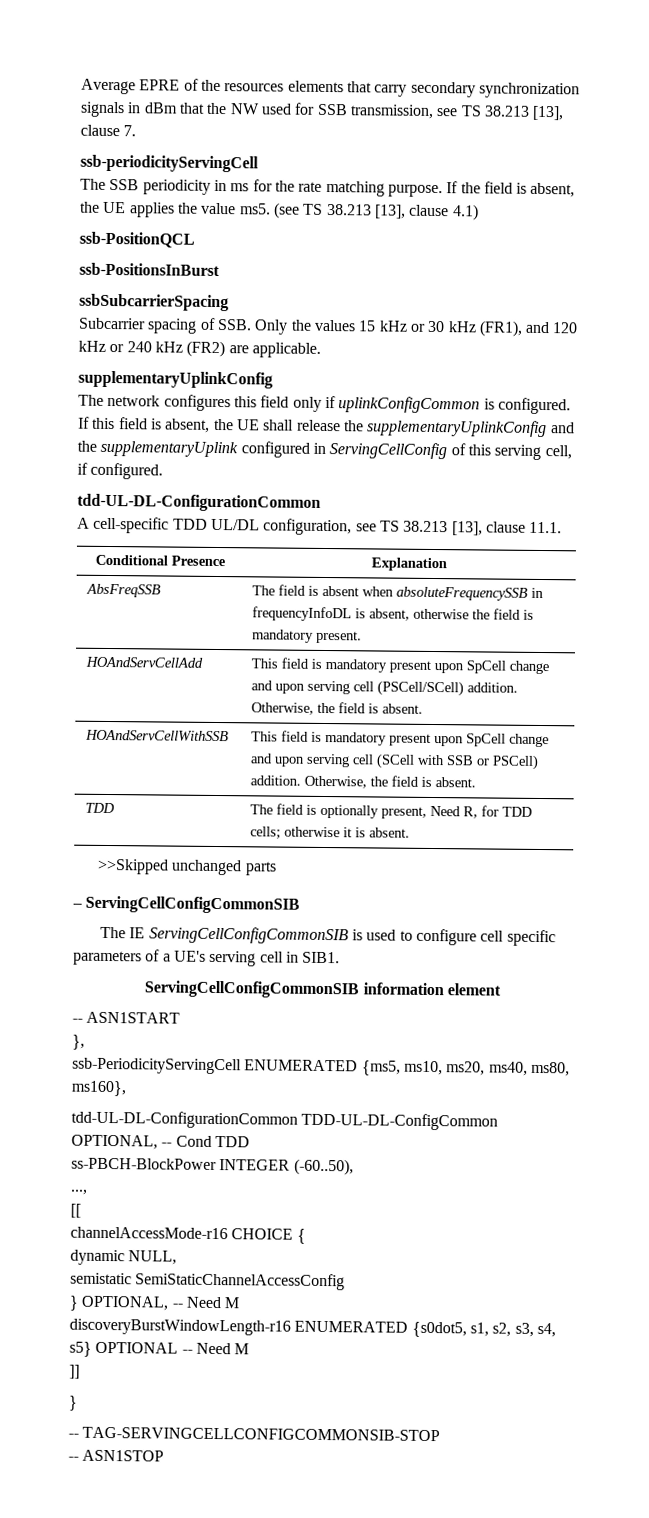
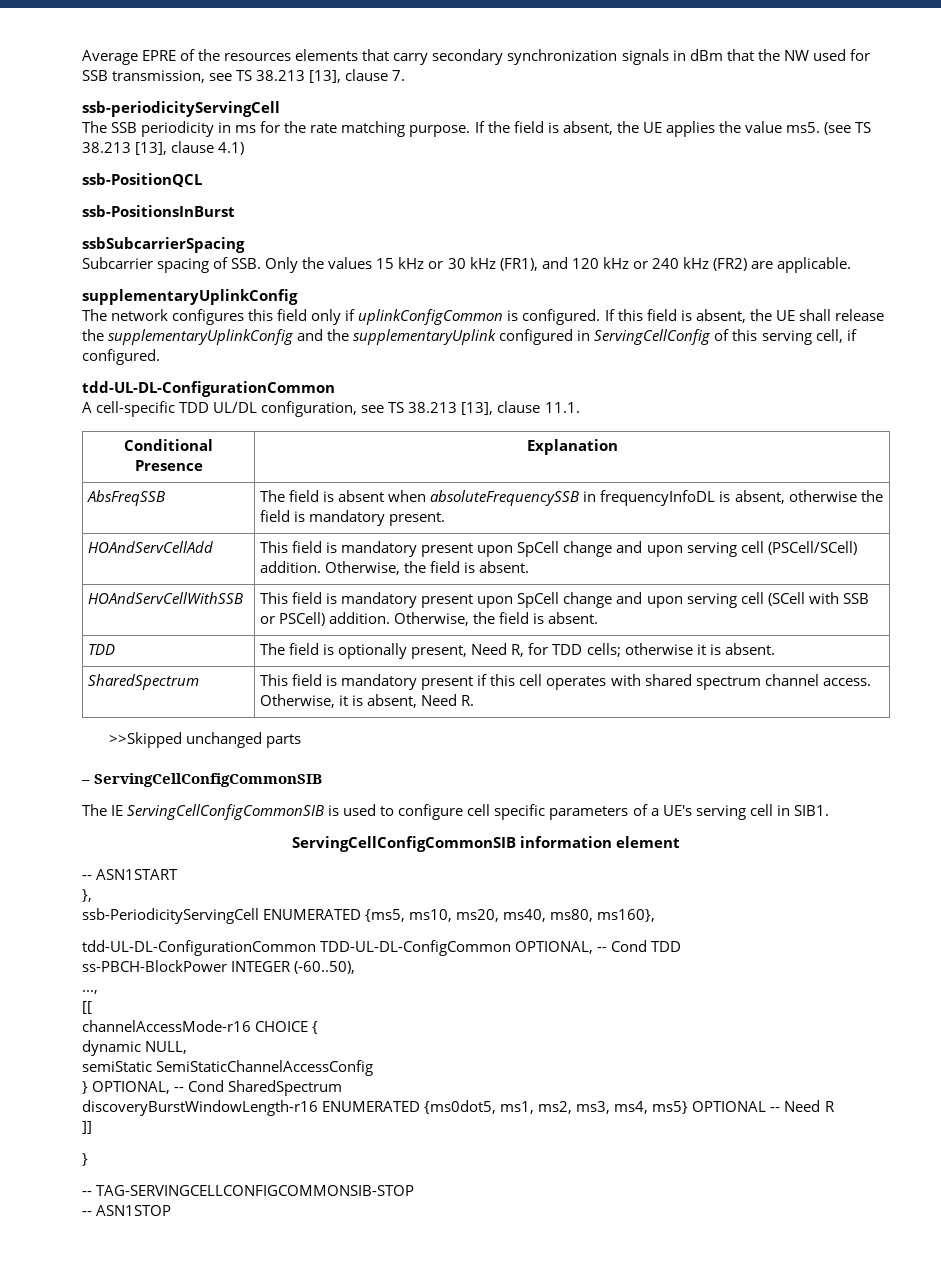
+ SharedSpectrum | This field is mandatory present if this cell operates with shared spectrum channel access. Otherwise, it is absent, Need R.
- semistatic SemiStaticChannelAccessConfig
+ semiStatic SemiStaticChannelAccessConfig
- } OPTIONAL, -- Need M
+ } OPTIONAL, -- Cond SharedSpectrum
- discoveryBurstWindowLength-r16 ENUMERATED {s0dot5, s1, s2, s3, s4, s5} OPTIONAL -- Need M
+ discoveryBurstWindowLength-r16 ENUMERATED {ms0dot5, ms1, ms2, ms3, ms4, ms5} OPTIONAL -- Need R

